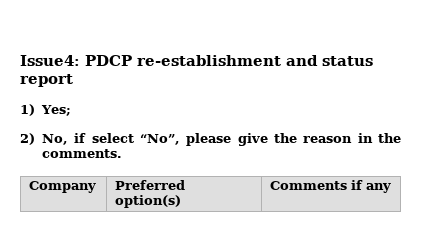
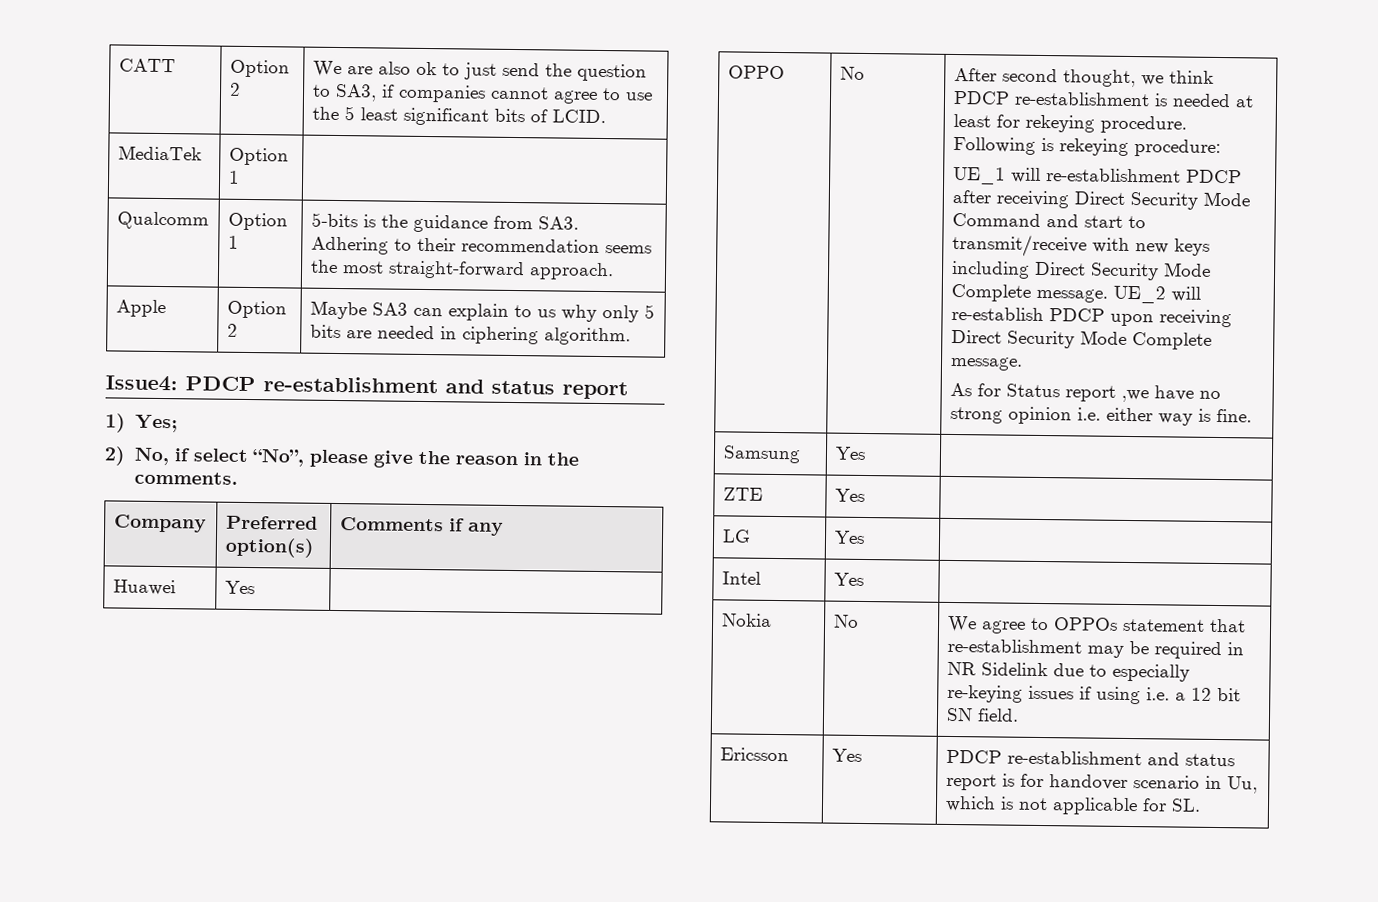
+ CATT | Option 2 | We are also ok to just send the question to SA3, if companies cannot agree to use the 5 least significant bits of LCID.
+ MediaTek | Option 1 |
+ Qualcomm | Option 1 | 5-bits is the guidance from SA3. Adhering to their recommendation seems the most straight-forward approach.
+ Apple | Option 2 | Maybe SA3 can explain to us why only 5 bits are needed in ciphering algorithm.
+ Huawei | Yes |
+ OPPO | No | After second thought, we think PDCP re-establishment is needed at least for rekeying procedure. Following is rekeying procedure:
+ UE_1 will re-establishment PDCP after receiving Direct Security Mode Command and start to transmit/receive with new keys including Direct Security Mode Complete message. UE_2 will re-establish PDCP upon receiving Direct Security Mode Complete message.
+ As for Status report ,we have no strong opinion i.e. either way is fine.
+ Samsung | Yes |
+ ZTE | Yes |
+ LG | Yes |
+ Intel | Yes |
+ Nokia | No | We agree to OPPOs statement that re-establishment may be required in NR Sidelink due to especially re-keying issues if using i.e. a 12 bit SN field.
+ Ericsson | Yes | PDCP re-establishment and status report is for handover scenario in Uu, which is not applicable for SL.

